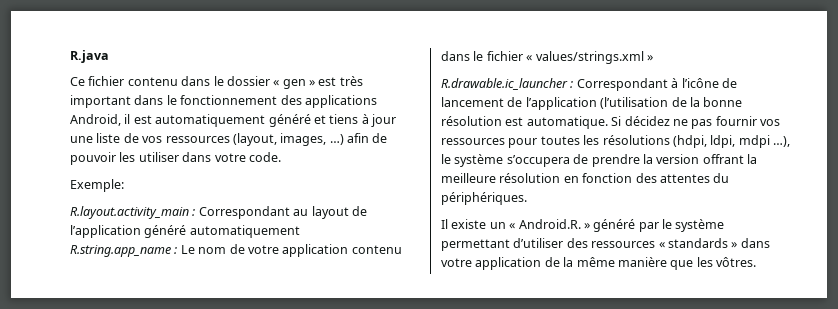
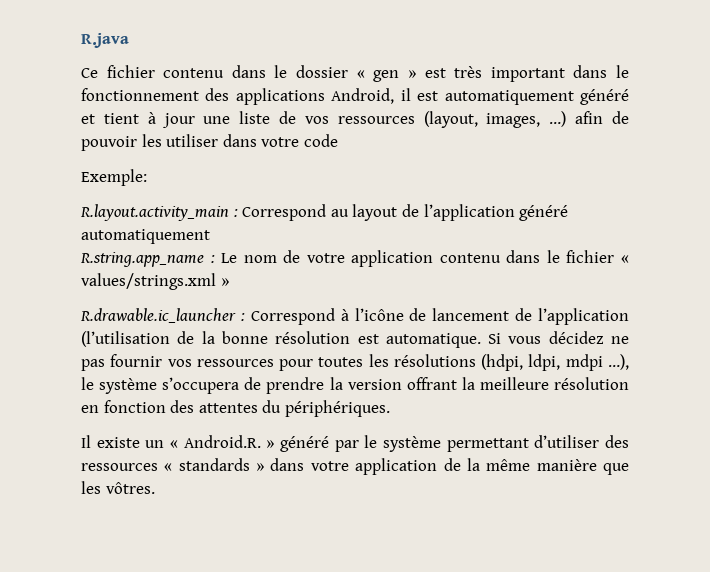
- Ce fichier contenu dans le dossier « gen » est très important dans le fonctionnement des applications Android, il est automatiquement généré et tiens à jour une liste de vos ressources (layout, images, …) afin de pouvoir les utiliser dans votre code.
+ Ce fichier contenu dans le dossier « gen » est très important dans le fonctionnement des applications Android, il est automatiquement généré et tient à jour une liste de vos ressources (layout, images, …) afin de pouvoir les utiliser dans votre code
- R.layout.activity_main : Correspondant au layout de l’application généré automatiquement
+ R.layout.activity_main : Correspond au layout de l’application généré automatiquement
- R.drawable.ic_launcher : Correspondant à l’icône de lancement de l’application (l’utilisation de la bonne résolution est automatique.
+ R.drawable.ic_launcher : Correspond à l’icône de lancement de l’application (l’utilisation de la bonne résolution est automatique.
- Si décidez ne pas fournir vos ressources pour toutes les résolutions (hdpi, ldpi, mdpi …), le système s’occupera de prendre la version offrant la meilleure résolution en fonction des attentes du périphériques.
+ Si vous décidez ne pas fournir vos ressources pour toutes les résolutions (hdpi, ldpi, mdpi …), le système s’occupera de prendre la version offrant la meilleure résolution en fonction des attentes du périphériques.

